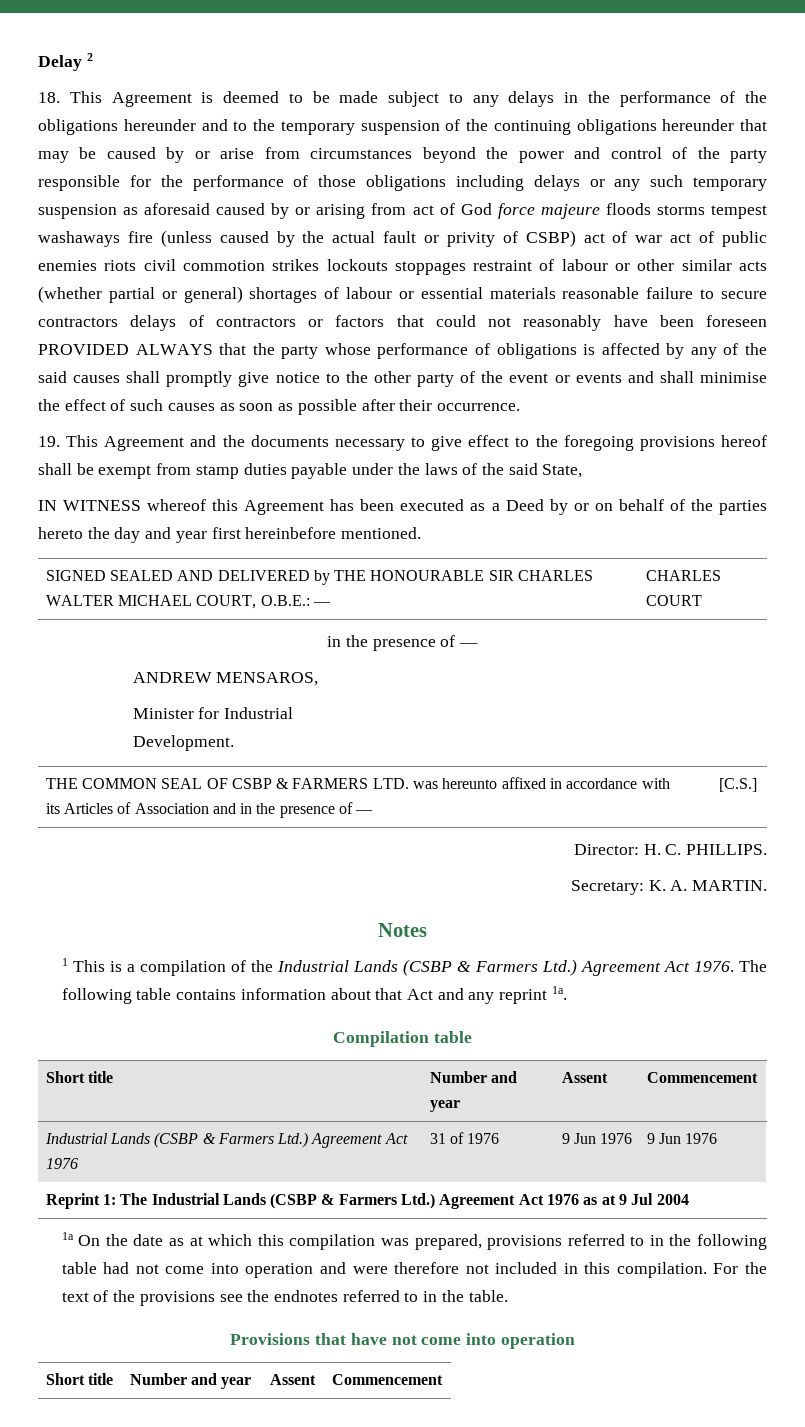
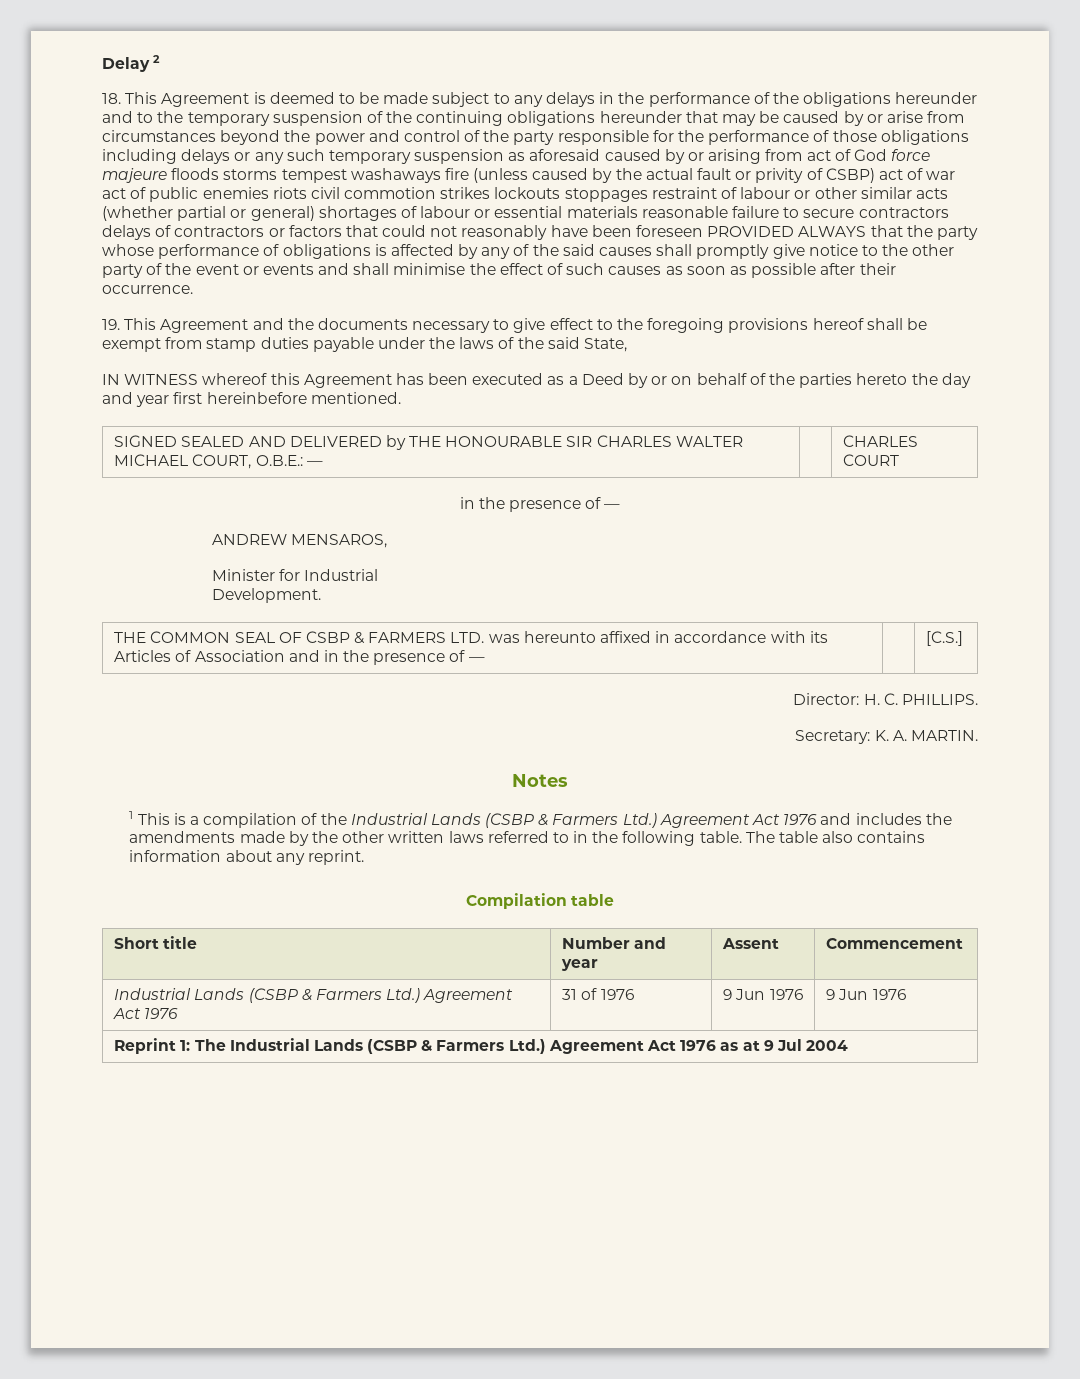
- 1 This is a compilation of the Industrial Lands (CSBP & Farmers Ltd.) Agreement Act 1976. The following table contains information about that Act and any reprint 1a.
+ 1 This is a compilation of the Industrial Lands (CSBP & Farmers Ltd.) Agreement Act 1976 and includes the amendments made by the other written laws referred to in the following table. The table also contains information about any reprint.
- 1a On the date as at which this compilation was prepared, provisions referred to in the following table had not come into operation and were therefore not included in this compilation. For the text of the provisions see the endnotes referred to in the table.
- Provisions that have not come into operation
- Short title | Number and year | Assent | Commencement

